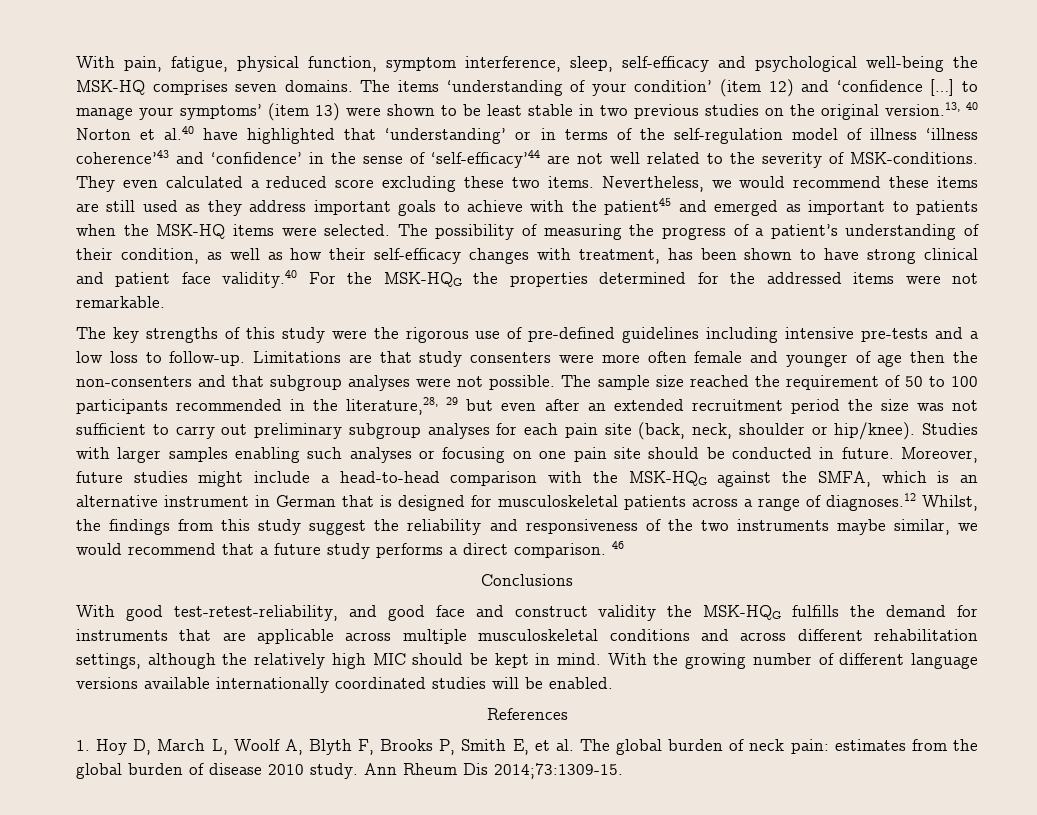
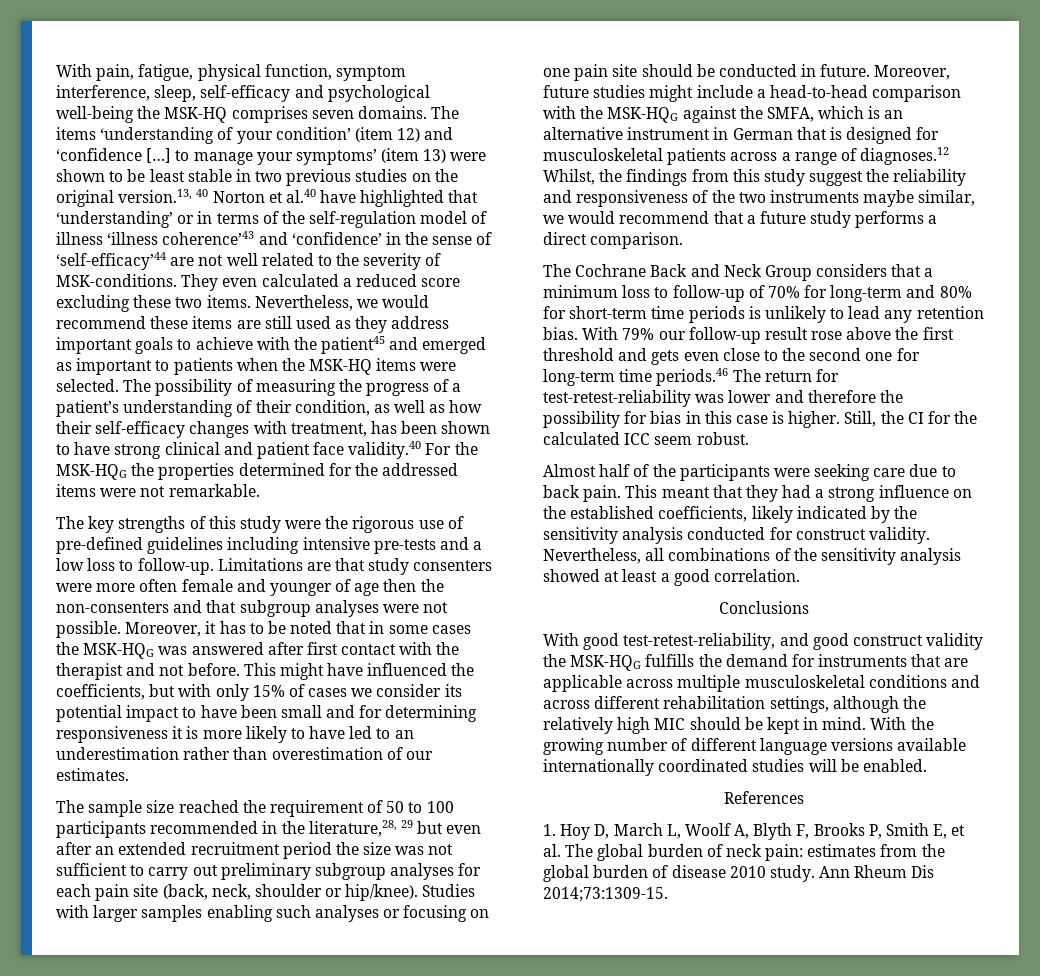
- Limitations are that study consenters were more often female and younger of age then the non-consenters and that subgroup analyses were not possible. The sample size reached the requirement of 50 to 100 participants recommended in the literature,28, 29 but even after an extended recruitment period the size was not sufficient to carry out preliminary subgroup analyses for each pain site (back, neck, shoulder or hip/knee).
+ Limitations are that study consenters were more often female and younger of age then the non-consenters and that subgroup analyses were not possible. Moreover, it has to be noted that in some cases the MSK-HQG was answered after first contact with the therapist and not before. This might have influenced the coefficients, but with only 15% of cases we consider its potential impact to have been small and for determining responsiveness it is more likely to have led to an underestimation rather than overestimation of our estimates.
+ The sample size reached the requirement of 50 to 100 participants recommended in the literature,28, 29 but even after an extended recruitment period the size was not sufficient to carry out preliminary subgroup analyses for each pain site (back, neck, shoulder or hip/knee).
- Moreover, future studies might include a head-to-head comparison with the MSK-HQG against the SMFA, which is an alternative instrument in German that is designed for musculoskeletal patients across a range of diagnoses.12 Whilst, the findings from this study suggest the reliability and responsiveness of the two instruments maybe similar, we would recommend that a future study performs a direct comparison. 46
+ Moreover, future studies might include a head-to-head comparison with the MSK-HQG against the SMFA, which is an alternative instrument in German that is designed for musculoskeletal patients across a range of diagnoses.12 Whilst, the findings from this study suggest the reliability and responsiveness of the two instruments maybe similar, we would recommend that a future study performs a direct comparison.
+ The Cochrane Back and Neck Group considers that a minimum loss to follow-up of 70% for long-term and 80% for short-term time periods is unlikely to lead any retention bias. With 79% our follow-up result rose above the first threshold and gets even close to the second one for long-term time periods.46 The return for test-retest-reliability was lower and therefore the possibility for bias in this case is higher. Still, the CI for the calculated ICC seem robust.
+ Almost half of the participants were seeking care due to back pain. This meant that they had a strong influence on the established coefficients, likely indicated by the sensitivity analysis conducted for construct validity. Nevertheless, all combinations of the sensitivity analysis showed at least a good correlation.
- With good test-retest-reliability, and good face and construct validity the MSK-HQG fulfills the demand for instruments that are applicable across multiple musculoskeletal conditions and across different rehabilitation settings, although the relatively high MIC should be kept in mind.
+ With good test-retest-reliability, and good construct validity the MSK-HQG fulfills the demand for instruments that are applicable across multiple musculoskeletal conditions and across different rehabilitation settings, although the relatively high MIC should be kept in mind.

